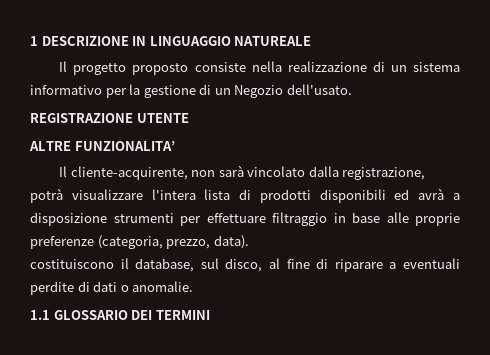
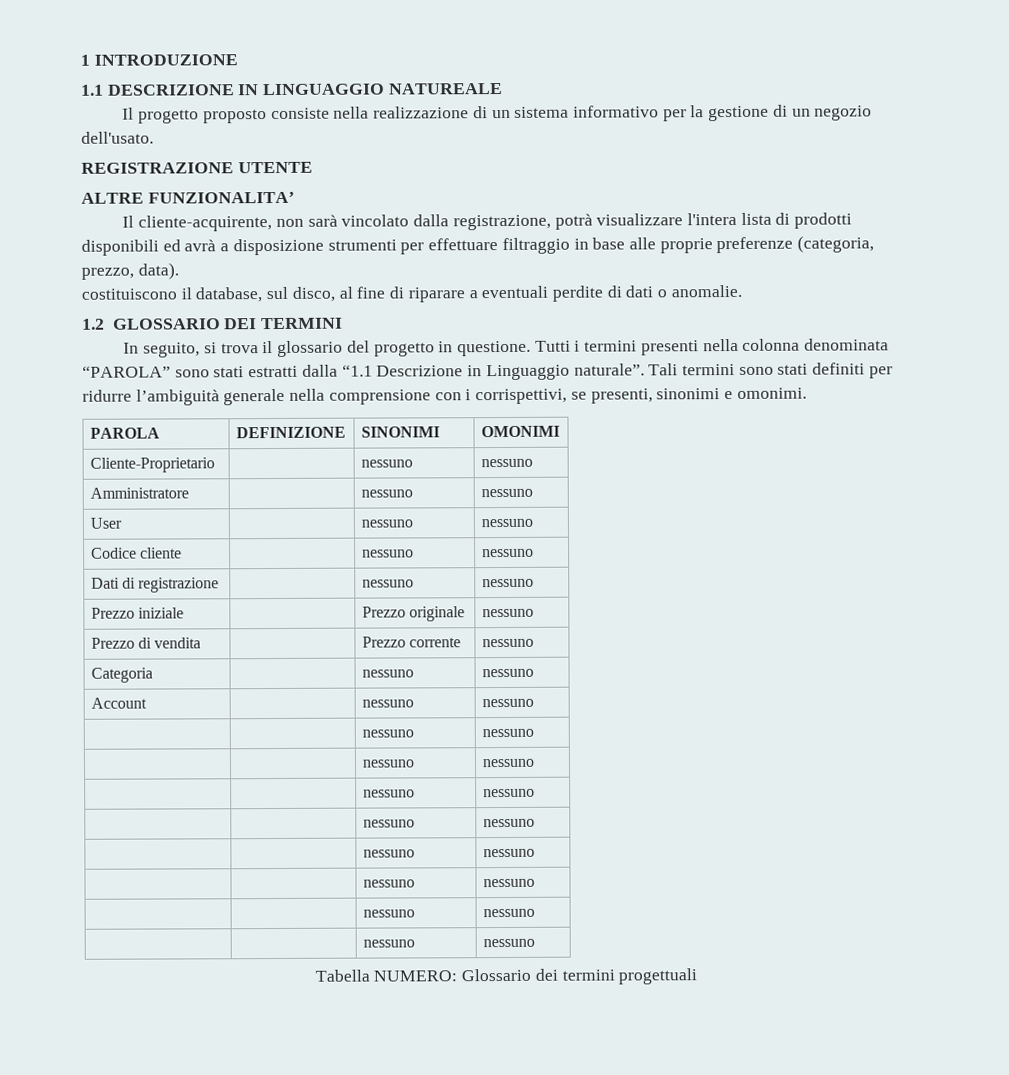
- 1 DESCRIZIONE IN LINGUAGGIO NATUREALE
+ 1 INTRODUZIONE
+ 1.1 DESCRIZIONE IN LINGUAGGIO NATUREALE
- Il progetto proposto consiste nella realizzazione di un sistema informativo per la gestione di un Negozio dell'usato.
+ Il progetto proposto consiste nella realizzazione di un sistema informativo per la gestione di un negozio dell'usato.
- 1.1 GLOSSARIO DEI TERMINI
+ 1.2 GLOSSARIO DEI TERMINI
+ In seguito, si trova il glossario del progetto in questione. Tutti i termini presenti nella colonna denominata “PAROLA” sono stati estratti dalla “1.1 Descrizione in Linguaggio naturale”. Tali termini sono stati definiti per ridurre l’ambiguità generale nella comprensione con i corrispettivi, se presenti, sinonimi e omonimi.
+ PAROLA | DEFINIZIONE | SINONIMI | OMONIMI
+ Cliente-Proprietario | | nessuno | nessuno
+ Amministratore | | nessuno | nessuno
+ User | | nessuno | nessuno
+ Codice cliente | | nessuno | nessuno
+ Dati di registrazione | | nessuno | nessuno
+ Prezzo iniziale | | Prezzo originale | nessuno
+ Prezzo di vendita | | Prezzo corrente | nessuno
+ Categoria | | nessuno | nessuno
+ Account | | nessuno | nessuno
+ | | nessuno | nessuno
+ | | nessuno | nessuno
+ | | nessuno | nessuno
+ | | nessuno | nessuno
+ | | nessuno | nessuno
+ | | nessuno | nessuno
+ | | nessuno | nessuno
+ | | nessuno | nessuno
+ Tabella NUMERO: Glossario dei termini progettuali

